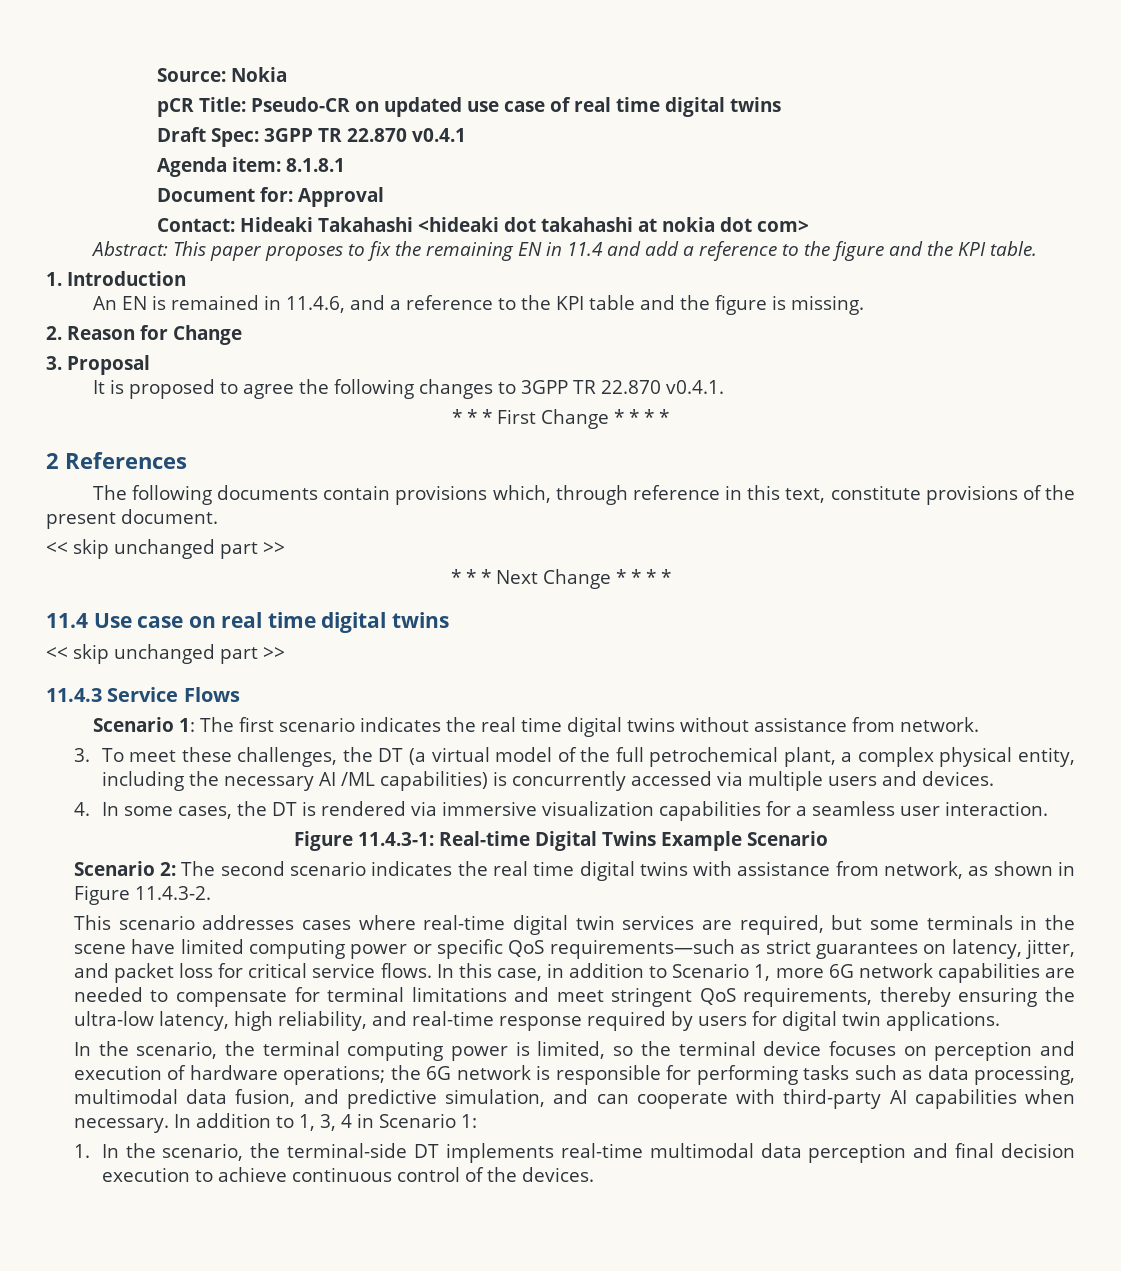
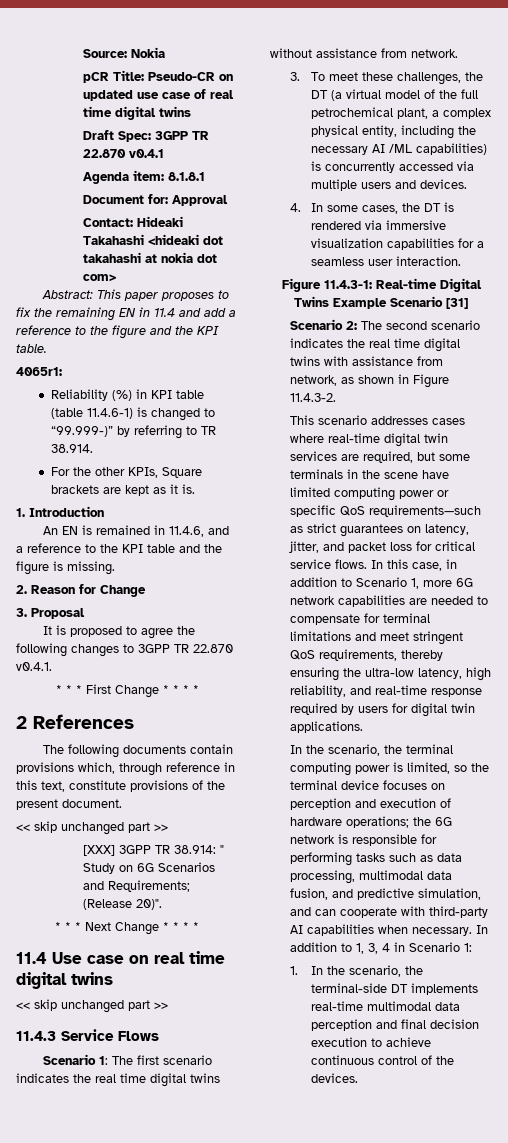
+ 4065r1:
+ Reliability (%) in KPI table (table 11.4.6-1) is changed to “99.999-)” by referring to TR 38.914.
+ For the other KPIs, Square brackets are kept as it is.
+ [XXX] 3GPP TR 38.914: " Study on 6G Scenarios and Requirements; (Release 20)".
- Figure 11.4.3-1: Real-time Digital Twins Example Scenario
+ Figure 11.4.3-1: Real-time Digital Twins Example Scenario [31]

